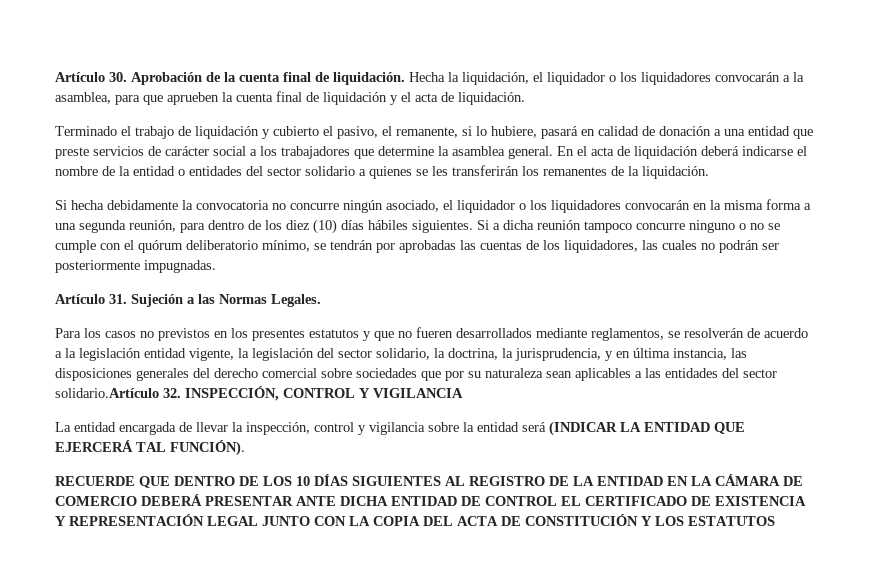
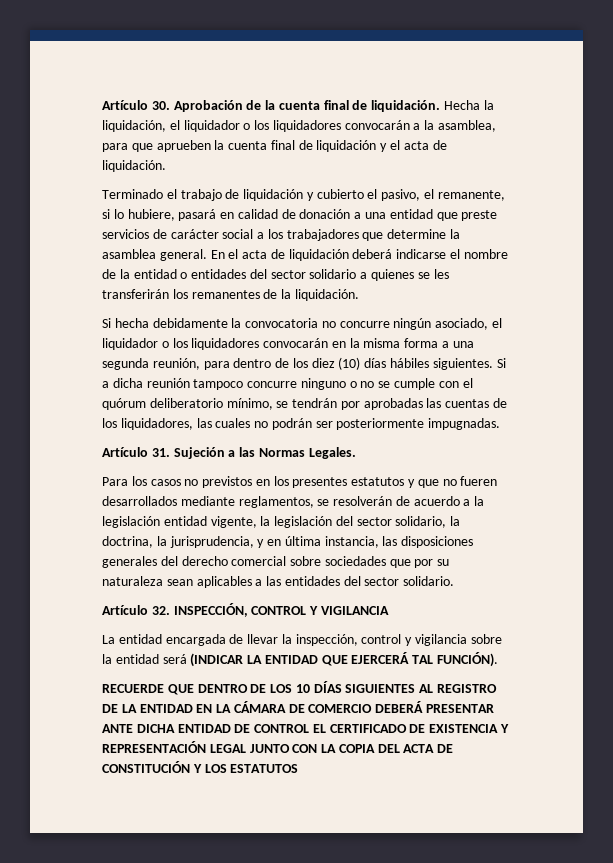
- Para los casos no previstos en los presentes estatutos y que no fueren desarrollados mediante reglamentos, se resolverán de acuerdo a la legislación entidad vigente, la legislación del sector solidario, la doctrina, la jurisprudencia, y en última instancia, las disposiciones generales del derecho comercial sobre sociedades que por su naturaleza sean aplicables a las entidades del sector solidario.Artículo 32. INSPECCIÓN, CONTROL Y VIGILANCIA
+ Para los casos no previstos en los presentes estatutos y que no fueren desarrollados mediante reglamentos, se resolverán de acuerdo a la legislación entidad vigente, la legislación del sector solidario, la doctrina, la jurisprudencia, y en última instancia, las disposiciones generales del derecho comercial sobre sociedades que por su naturaleza sean aplicables a las entidades del sector solidario.
+ Artículo 32. INSPECCIÓN, CONTROL Y VIGILANCIA

